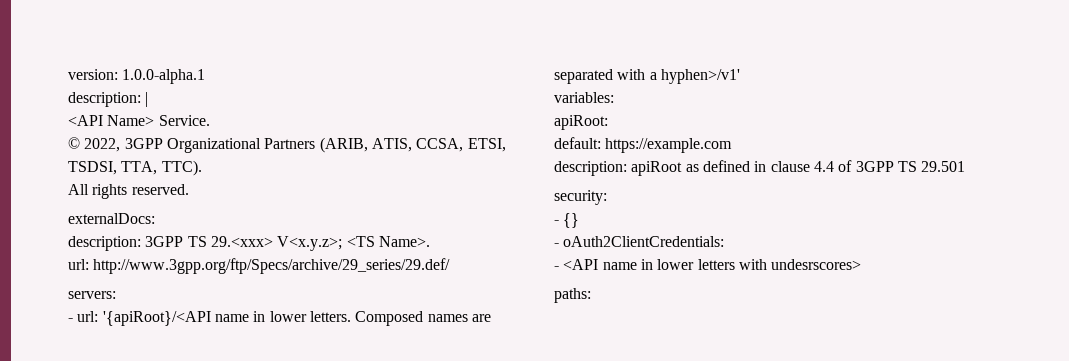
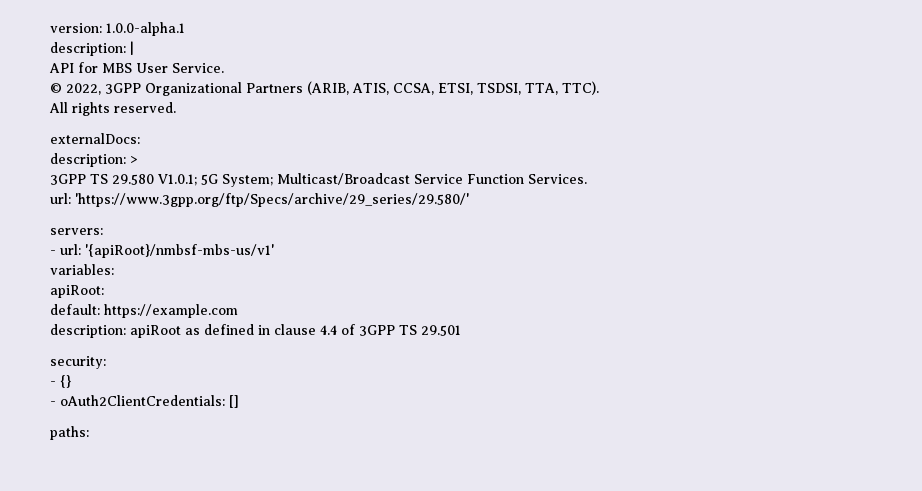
- <API Name> Service.
+ API for MBS User Service.
- description: 3GPP TS 29.<xxx> V<x.y.z>; <TS Name>.
- url: http://www.3gpp.org/ftp/Specs/archive/29_series/29.def/
+ description: >
+ 3GPP TS 29.580 V1.0.1; 5G System; Multicast/Broadcast Service Function Services.
+ url: 'https://www.3gpp.org/ftp/Specs/archive/29_series/29.580/'
- - url: '{apiRoot}/<API name in lower letters. Composed names are separated with a hyphen>/v1'
+ - url: '{apiRoot}/nmbsf-mbs-us/v1'
- - oAuth2ClientCredentials:
- - <API name in lower letters with undesrscores>
+ - oAuth2ClientCredentials: []

